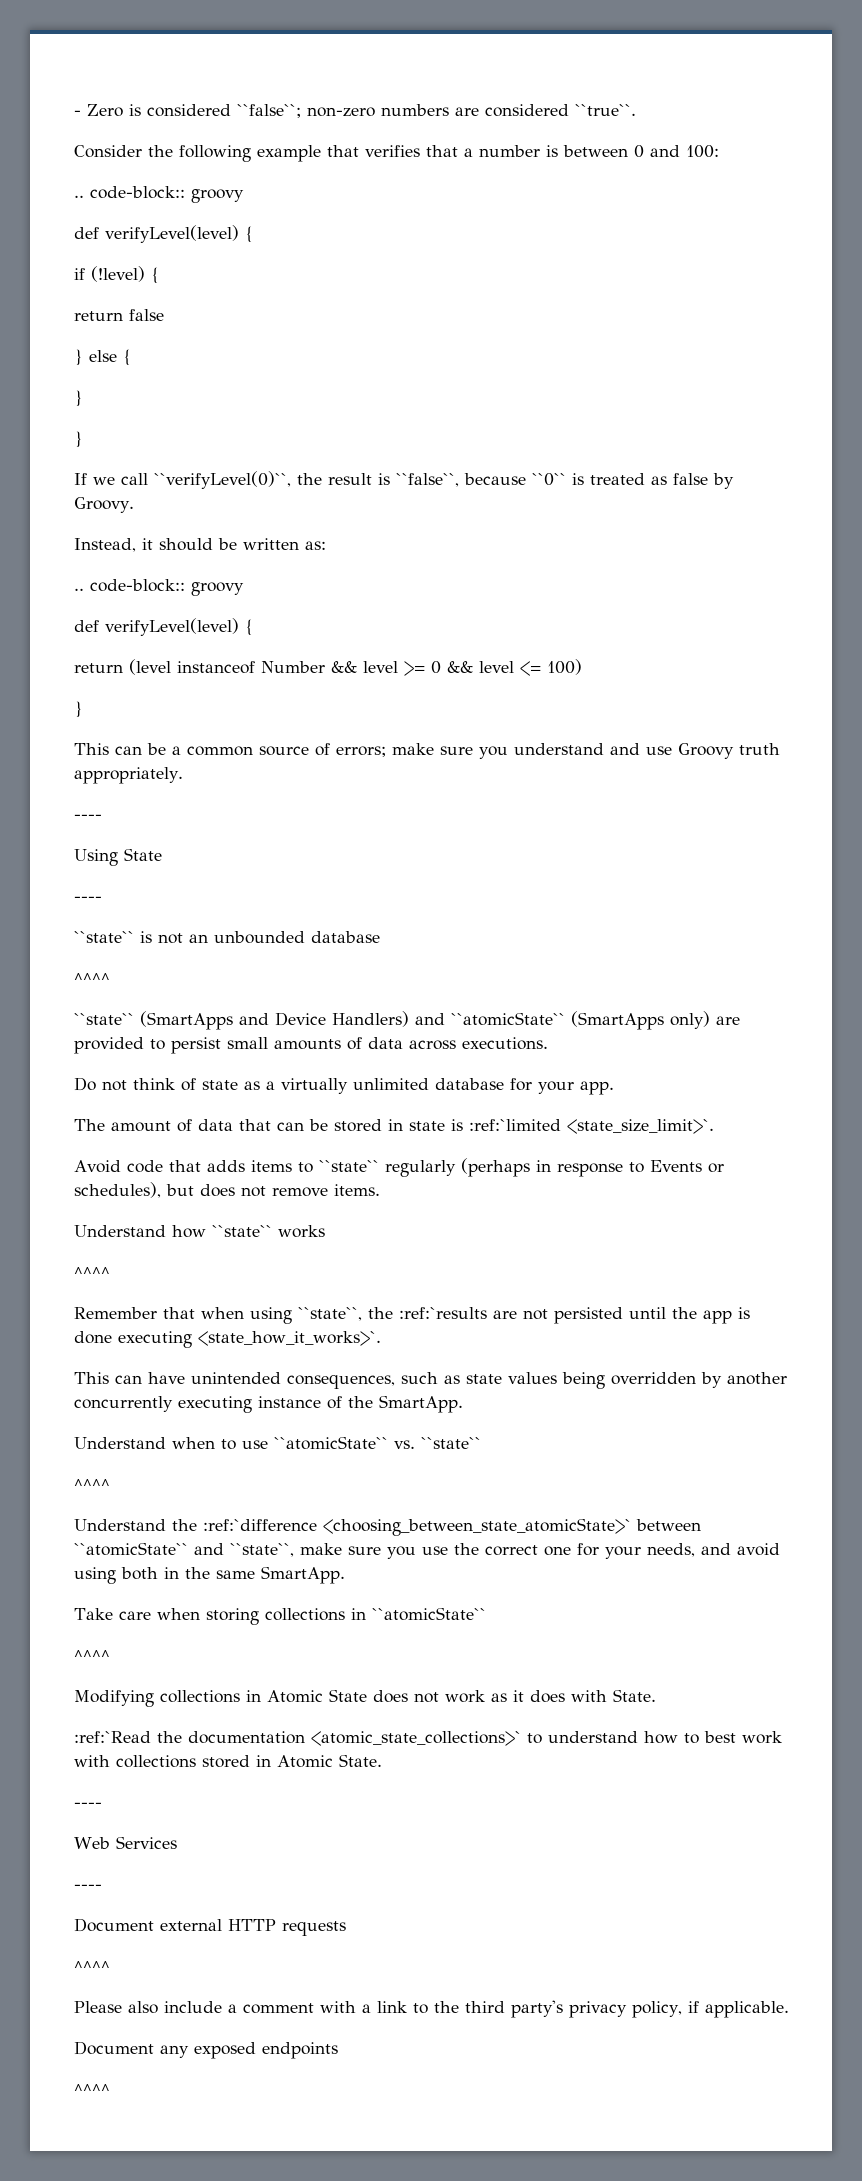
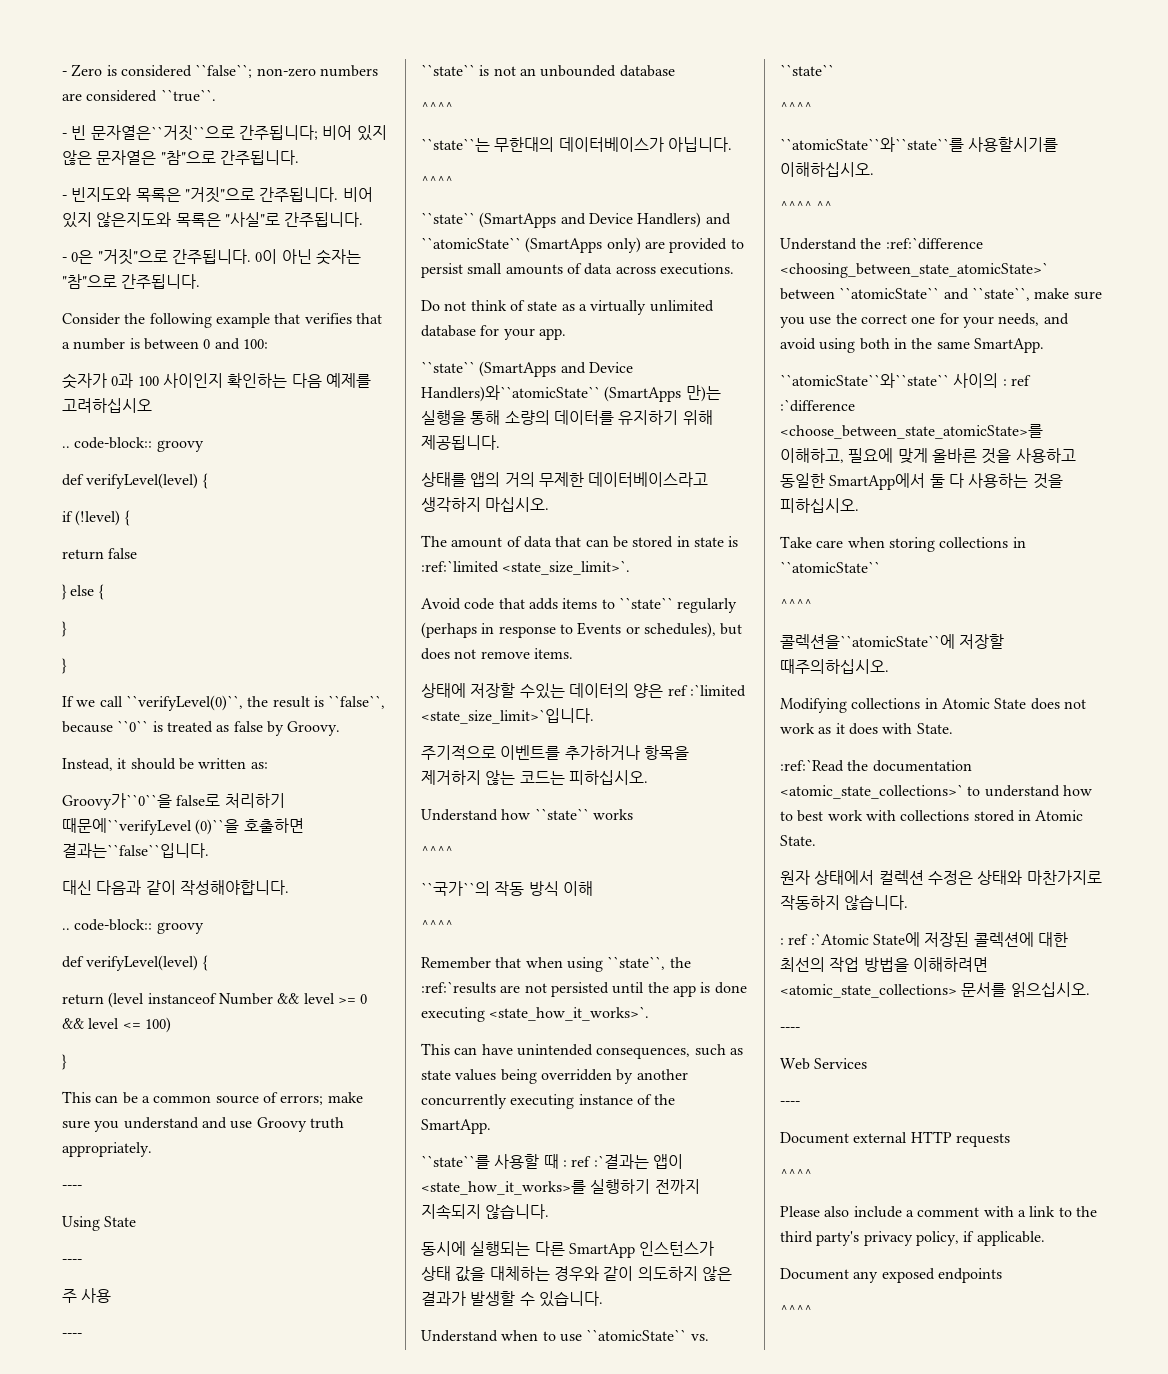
+ - 빈 문자열은``거짓``으로 간주됩니다; 비어 있지 않은 문자열은 "참"으로 간주됩니다.
+ - 빈지도와 목록은 "거짓"으로 간주됩니다. 비어 있지 않은지도와 목록은 "사실"로 간주됩니다.
+ - 0은 "거짓"으로 간주됩니다. 0이 아닌 숫자는 "참"으로 간주됩니다.
+ 숫자가 0과 100 사이인지 확인하는 다음 예제를 고려하십시오
+ Groovy가``0``을 false로 처리하기 때문에``verifyLevel (0)``을 호출하면 결과는``false``입니다.
+ 대신 다음과 같이 작성해야합니다.
+ 주 사용
+ ----
+ ``state``는 무한대의 데이터베이스가 아닙니다.
+ ^^^^
+ ``state`` (SmartApps and Device Handlers)와``atomicState`` (SmartApps 만)는 실행을 통해 소량의 데이터를 유지하기 위해 제공됩니다.
+ 상태를 앱의 거의 무제한 데이터베이스라고 생각하지 마십시오.
+ 상태에 저장할 수있는 데이터의 양은 ref :`limited <state_size_limit>`입니다.
+ 주기적으로 이벤트를 추가하거나 항목을 제거하지 않는 코드는 피하십시오.
+ ``국가``의 작동 방식 이해
+ ^^^^
+ ``state``를 사용할 때 : ref :`결과는 앱이 <state_how_it_works>를 실행하기 전까지 지속되지 않습니다.
+ 동시에 실행되는 다른 SmartApp 인스턴스가 상태 값을 대체하는 경우와 같이 의도하지 않은 결과가 발생할 수 있습니다.
+ ``atomicState``와``state``를 사용할시기를 이해하십시오.
+ ^^^^ ^^
+ ``atomicState``와``state`` 사이의 : ref :`difference <choose_between_state_atomicState>를 이해하고, 필요에 맞게 올바른 것을 사용하고 동일한 SmartApp에서 둘 다 사용하는 것을 피하십시오.
+ 콜렉션을``atomicState``에 저장할 때주의하십시오.
+ 원자 상태에서 컬렉션 수정은 상태와 마찬가지로 작동하지 않습니다.
+ : ref :`Atomic State에 저장된 콜렉션에 대한 최선의 작업 방법을 이해하려면 <atomic_state_collections> 문서를 읽으십시오.

